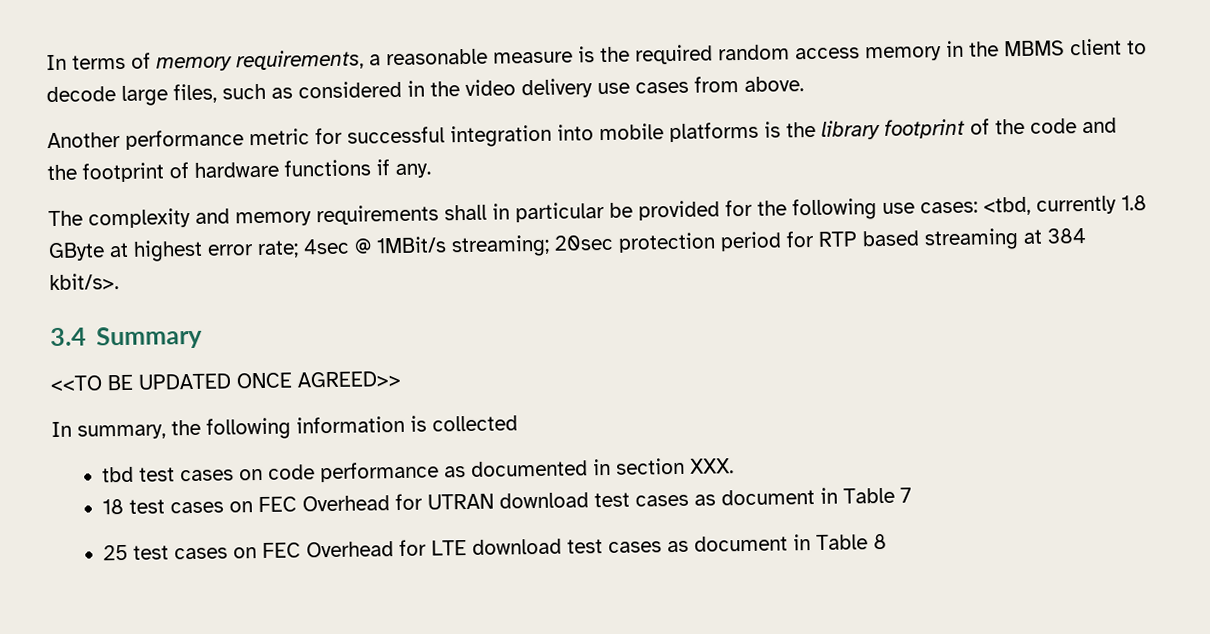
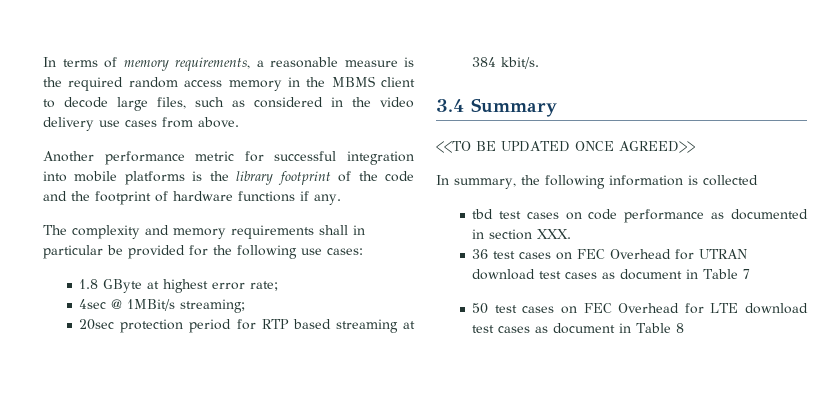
- The complexity and memory requirements shall in particular be provided for the following use cases: <tbd, currently 1.8 GByte at highest error rate; 4sec @ 1MBit/s streaming; 20sec protection period for RTP based streaming at 384 kbit/s>.
+ The complexity and memory requirements shall in particular be provided for the following use cases:
+ 1.8 GByte at highest error rate;
+ 4sec @ 1MBit/s streaming;
+ 20sec protection period for RTP based streaming at 384 kbit/s.
- 18 test cases on FEC Overhead for UTRAN download test cases as document in Table 7
+ 36 test cases on FEC Overhead for UTRAN download test cases as document in Table 7
- 25 test cases on FEC Overhead for LTE download test cases as document in Table 8
+ 50 test cases on FEC Overhead for LTE download test cases as document in Table 8

